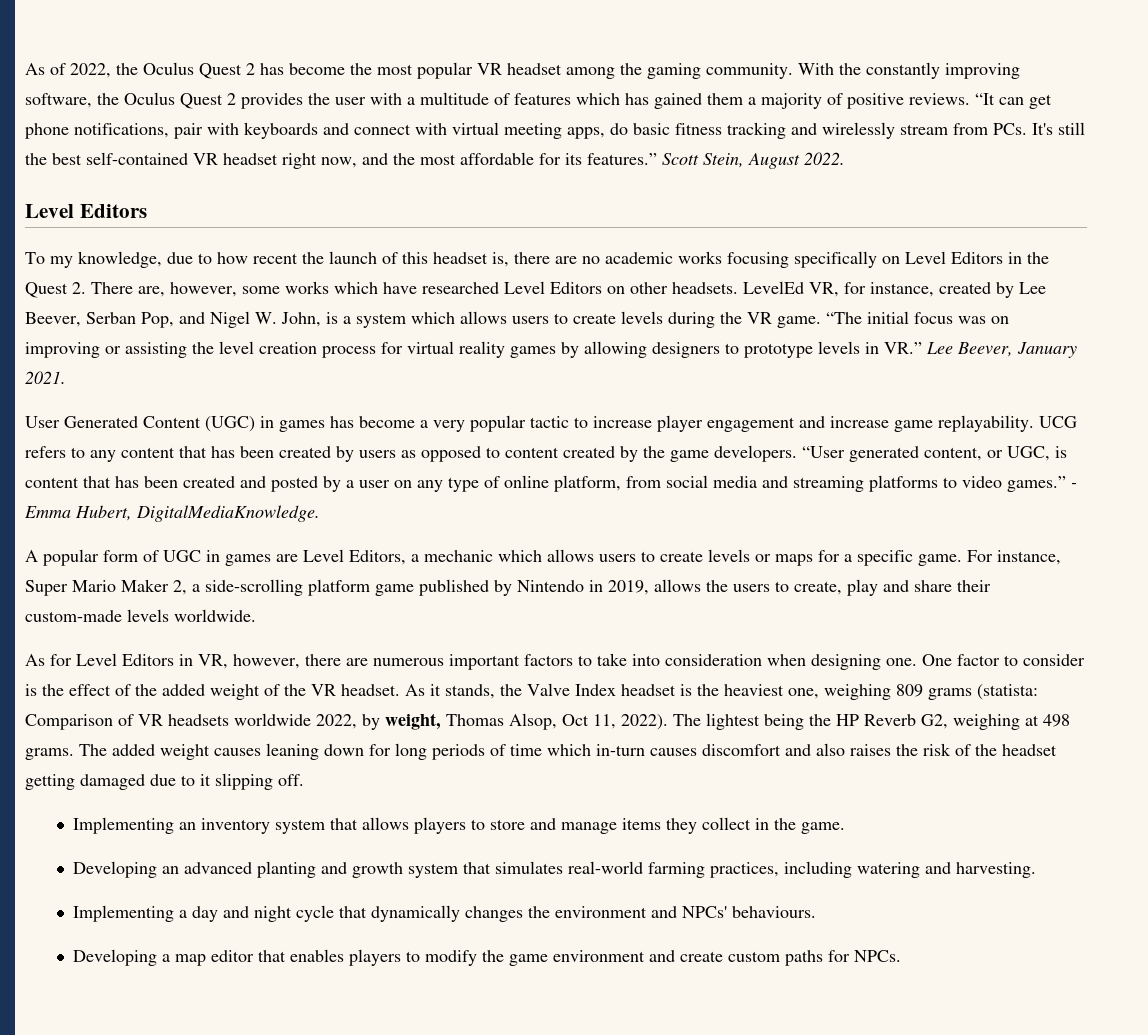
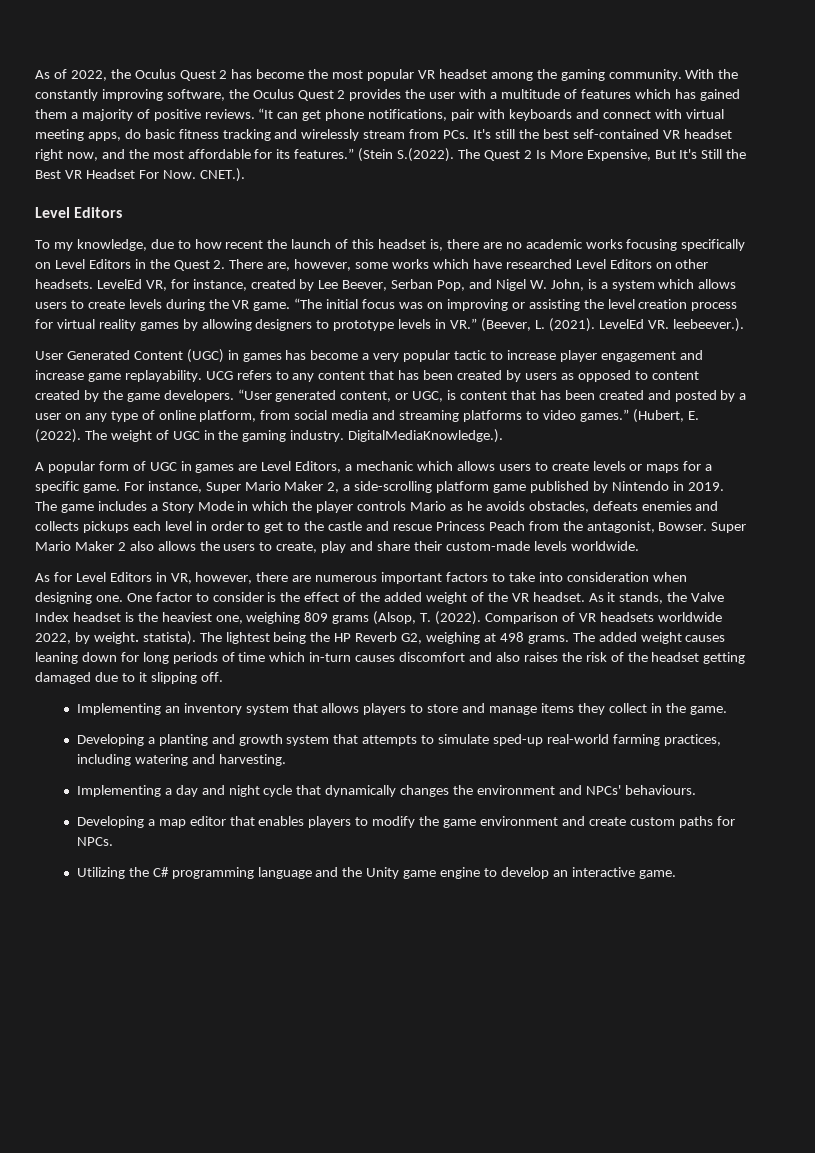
- Scott Stein, August 2022.
+ (Stein S.(2022). The Quest 2 Is More Expensive, But It's Still the Best VR Headset For Now. CNET.).
- “The initial focus was on improving or assisting the level creation process for virtual reality games by allowing designers to prototype levels in VR.” Lee Beever, January 2021.
+ “The initial focus was on improving or assisting the level creation process for virtual reality games by allowing designers to prototype levels in VR.” (Beever, L. (2021). LevelEd VR. leebeever.).
- - Emma Hubert, DigitalMediaKnowledge.
+ (Hubert, E. (2022). The weight of UGC in the gaming industry. DigitalMediaKnowledge.).
- For instance, Super Mario Maker 2, a side-scrolling platform game published by Nintendo in 2019, allows the users to create, play and share their custom-made levels worldwide.
+ For instance, Super Mario Maker 2, a side-scrolling platform game published by Nintendo in 2019. The game includes a Story Mode in which the player controls Mario as he avoids obstacles, defeats enemies and collects pickups each level in order to get to the castle and rescue Princess Peach from the antagonist, Bowser. Super Mario Maker 2 also allows the users to create, play and share their custom-made levels worldwide.
- As it stands, the Valve Index headset is the heaviest one, weighing 809 grams (statista: Comparison of VR headsets worldwide 2022, by weight, Thomas Alsop, Oct 11, 2022).
+ As it stands, the Valve Index headset is the heaviest one, weighing 809 grams (Alsop, T. (2022). Comparison of VR headsets worldwide 2022, by weight. statista).
- Developing an advanced planting and growth system that simulates real-world farming practices, including watering and harvesting.
+ Developing a planting and growth system that attempts to simulate sped-up real-world farming practices, including watering and harvesting.
+ Utilizing the C# programming language and the Unity game engine to develop an interactive game.

